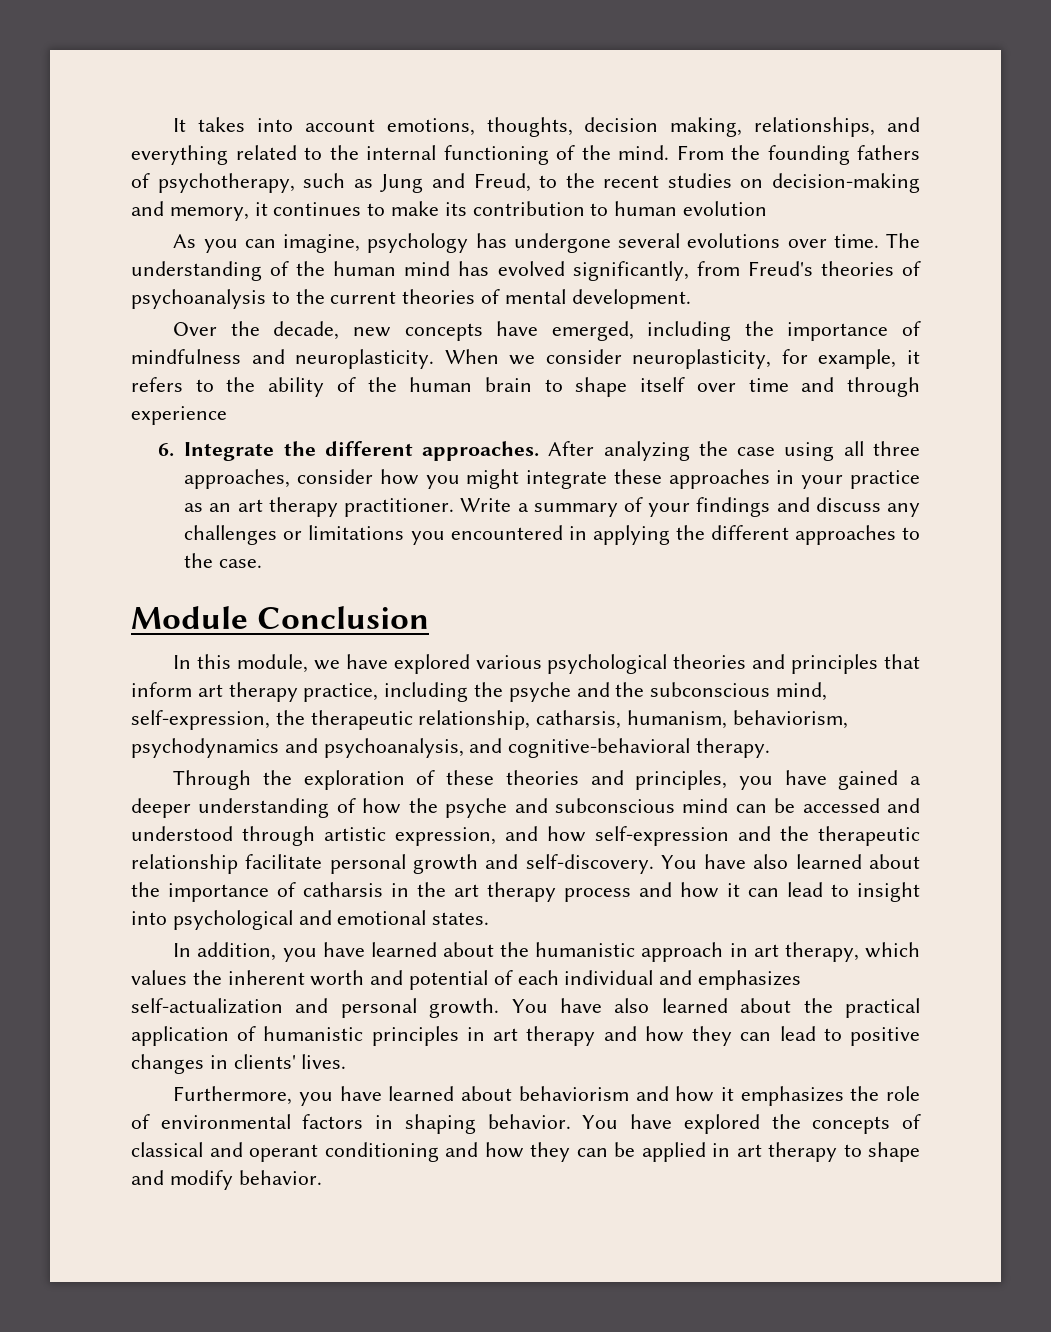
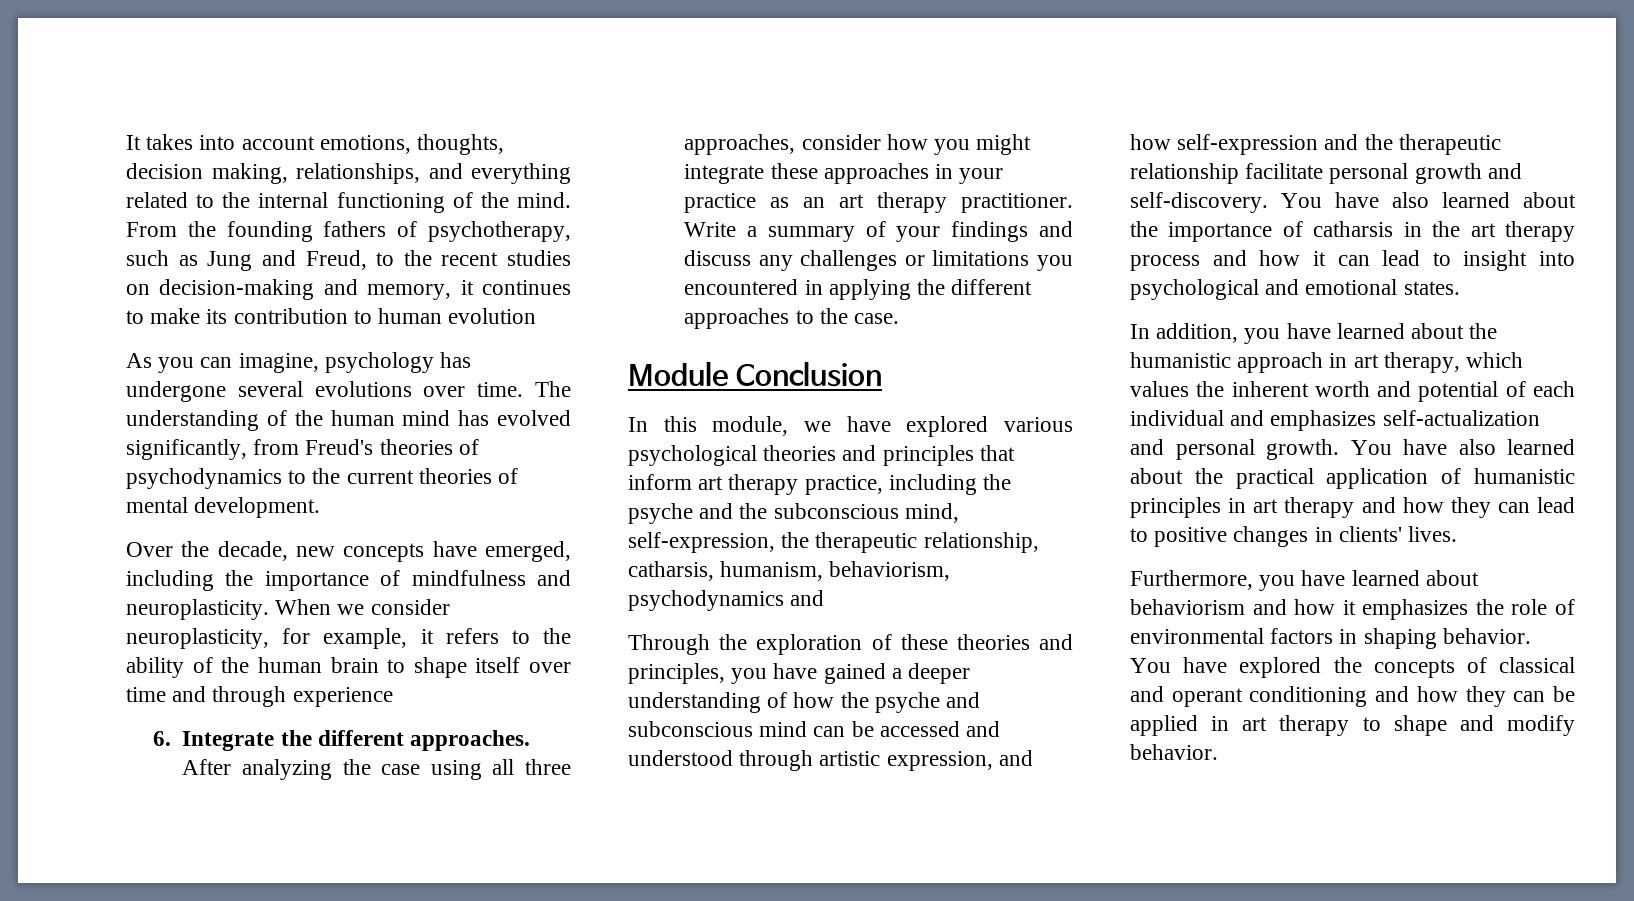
- The understanding of the human mind has evolved significantly, from Freud's theories of psychoanalysis to the current theories of mental development.
+ The understanding of the human mind has evolved significantly, from Freud's theories of psychodynamics to the current theories of mental development.
- In this module, we have explored various psychological theories and principles that inform art therapy practice, including the psyche and the subconscious mind, self-expression, the therapeutic relationship, catharsis, humanism, behaviorism, psychodynamics and psychoanalysis, and cognitive-behavioral therapy.
+ In this module, we have explored various psychological theories and principles that inform art therapy practice, including the psyche and the subconscious mind, self-expression, the therapeutic relationship, catharsis, humanism, behaviorism, psychodynamics and

